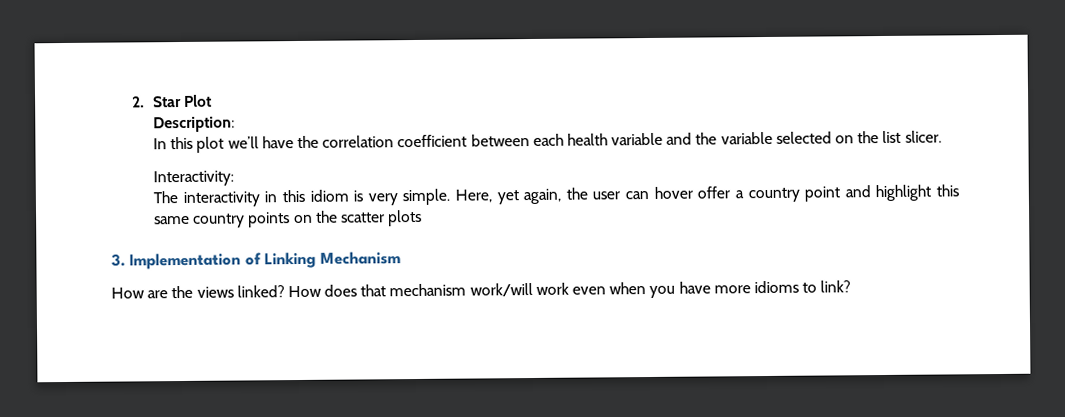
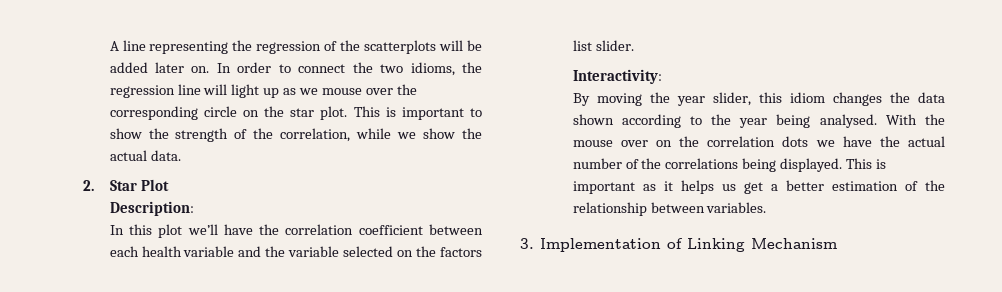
+ A line representing the regression of the scatterplots will be added later on. In order to connect the two idioms, the regression line will light up as we mouse over the corresponding circle on the star plot. This is important to show the strength of the correlation, while we show the actual data.
- In this plot we’ll have the correlation coefficient between each health variable and the variable selected on the list slicer.
+ In this plot we’ll have the correlation coefficient between each health variable and the variable selected on the factors list slider.
  Interactivity:
- The interactivity in this idiom is very simple. Here, yet again, the user can hover offer a country point and highlight this same country points on the scatter plots
+ By moving the year slider, this idiom changes the data shown according to the year being analysed. With the mouse over on the correlation dots we have the actual number of the correlations being displayed. This is important as it helps us get a better estimation of the relationship between variables.
- How are the views linked? How does that mechanism work/will work even when you have more idioms to link?

